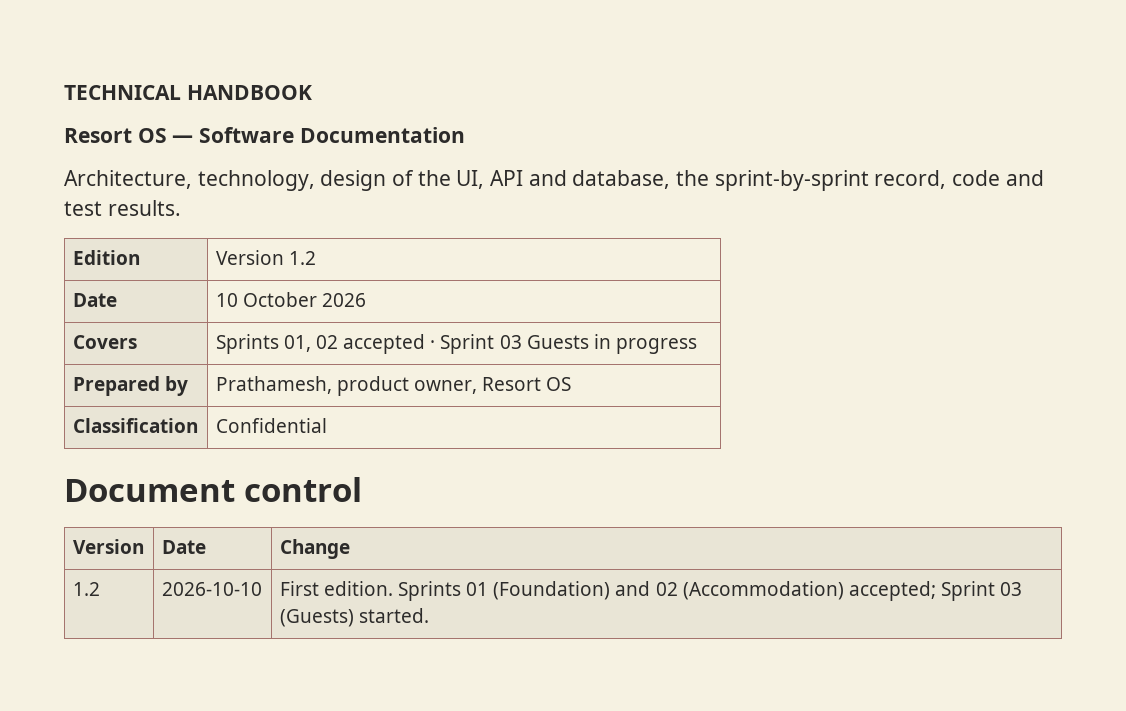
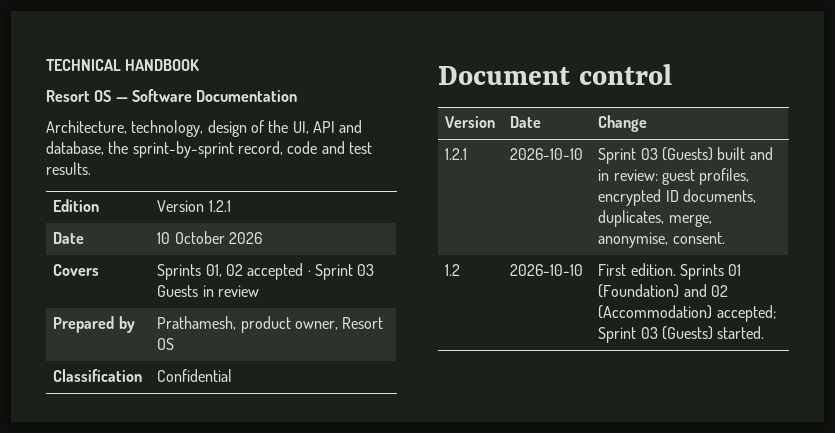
- Edition | Version 1.2
+ Edition | Version 1.2.1
- Covers | Sprints 01, 02 accepted · Sprint 03 Guests in progress
+ Covers | Sprints 01, 02 accepted · Sprint 03 Guests in review
+ 1.2.1 | 2026-10-10 | Sprint 03 (Guests) built and in review: guest profiles, encrypted ID documents, duplicates, merge, anonymise, consent.

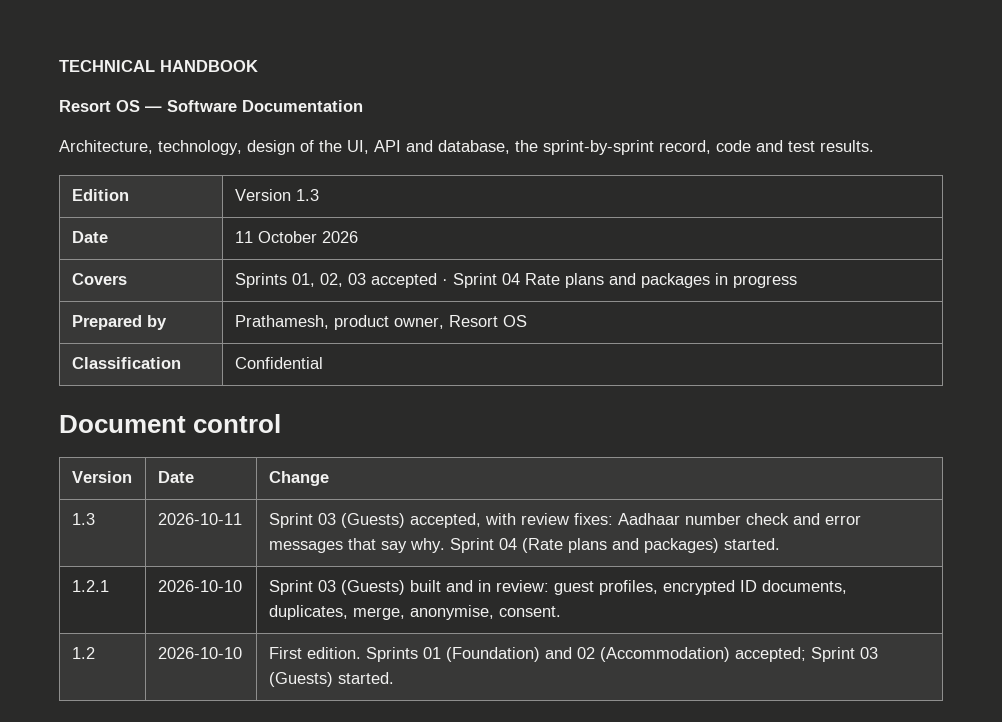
- Edition | Version 1.2.1
- Date | 10 October 2026
+ Edition | Version 1.3
+ Date | 11 October 2026
- Covers | Sprints 01, 02 accepted · Sprint 03 Guests in review
+ Covers | Sprints 01, 02, 03 accepted · Sprint 04 Rate plans and packages in progress
+ 1.3 | 2026-10-11 | Sprint 03 (Guests) accepted, with review fixes: Aadhaar number check and error messages that say why. Sprint 04 (Rate plans and packages) started.

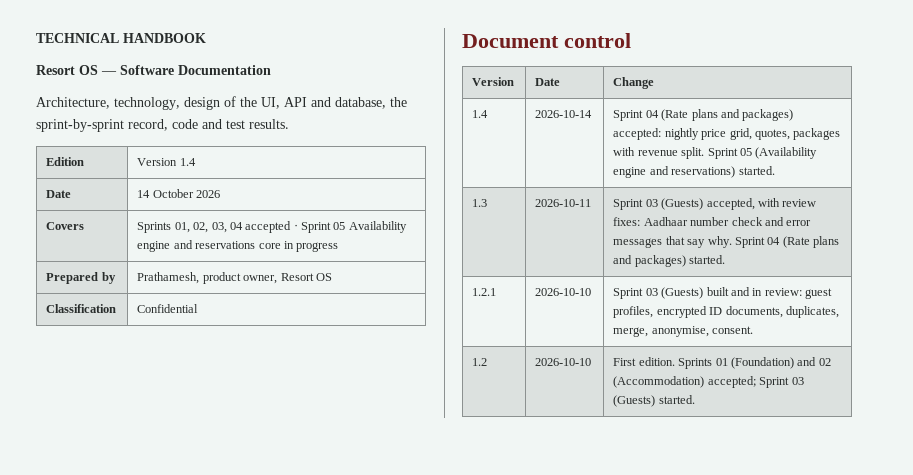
- Edition | Version 1.3
- Date | 11 October 2026
+ Edition | Version 1.4
+ Date | 14 October 2026
- Covers | Sprints 01, 02, 03 accepted · Sprint 04 Rate plans and packages in progress
+ Covers | Sprints 01, 02, 03, 04 accepted · Sprint 05 Availability engine and reservations core in progress
+ 1.4 | 2026-10-14 | Sprint 04 (Rate plans and packages) accepted: nightly price grid, quotes, packages with revenue split. Sprint 05 (Availability engine and reservations) started.

